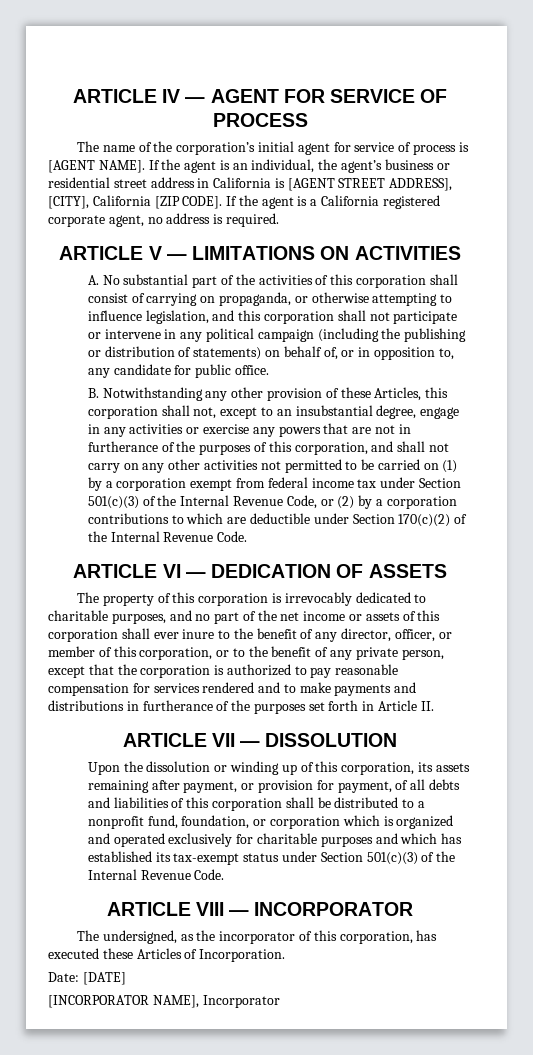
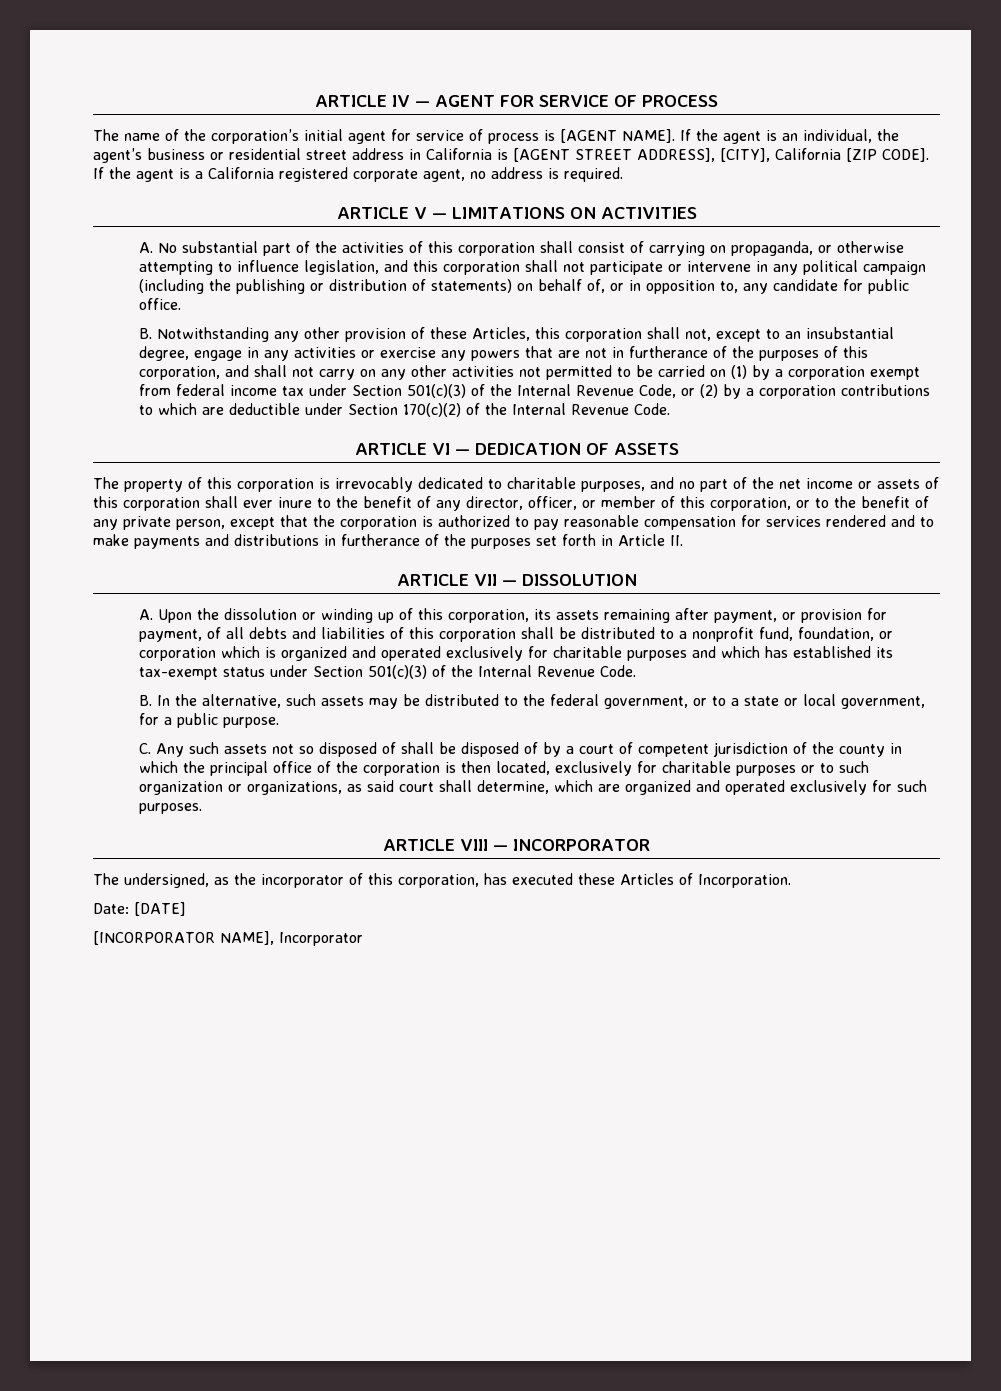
- Upon the dissolution or winding up of this corporation, its assets remaining after payment, or provision for payment, of all debts and liabilities of this corporation shall be distributed to a nonprofit fund, foundation, or corporation which is organized and operated exclusively for charitable purposes and which has established its tax-exempt status under Section 501(c)(3) of the Internal Revenue Code.
+ A. Upon the dissolution or winding up of this corporation, its assets remaining after payment, or provision for payment, of all debts and liabilities of this corporation shall be distributed to a nonprofit fund, foundation, or corporation which is organized and operated exclusively for charitable purposes and which has established its tax-exempt status under Section 501(c)(3) of the Internal Revenue Code.
+ B. In the alternative, such assets may be distributed to the federal government, or to a state or local government, for a public purpose.
+ C. Any such assets not so disposed of shall be disposed of by a court of competent jurisdiction of the county in which the principal office of the corporation is then located, exclusively for charitable purposes or to such organization or organizations, as said court shall determine, which are organized and operated exclusively for such purposes.

